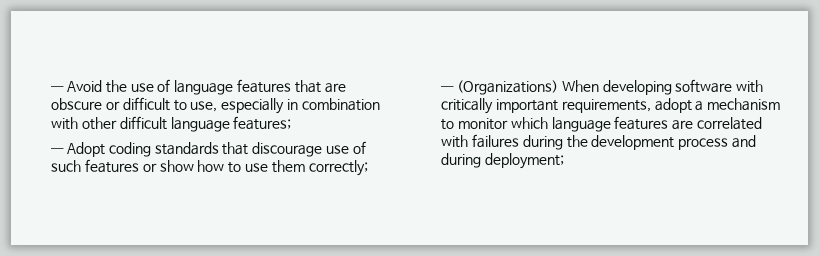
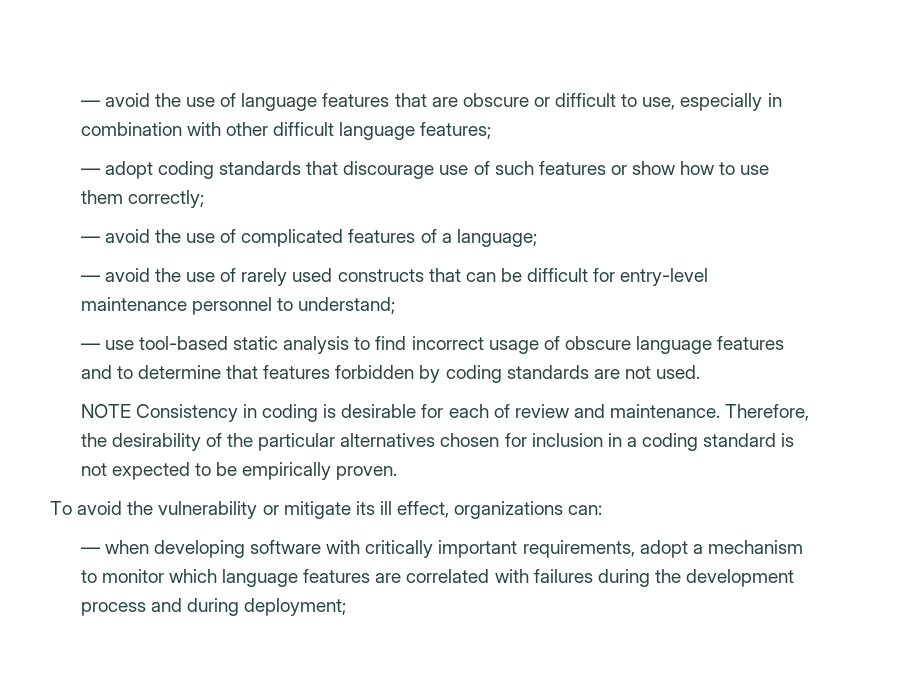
- — Avoid the use of language features that are obscure or difficult to use, especially in combination with other difficult language features;
+ — avoid the use of language features that are obscure or difficult to use, especially in combination with other difficult language features;
- — Adopt coding standards that discourage use of such features or show how to use them correctly;
+ — adopt coding standards that discourage use of such features or show how to use them correctly;
- — (Organizations) When developing software with critically important requirements, adopt a mechanism to monitor which language features are correlated with failures during the development process and during deployment;
+ — avoid the use of complicated features of a language;
+ — avoid the use of rarely used constructs that can be difficult for entry-level maintenance personnel to understand;
+ — use tool-based static analysis to find incorrect usage of obscure language features and to determine that features forbidden by coding standards are not used.
+ NOTE Consistency in coding is desirable for each of review and maintenance. Therefore, the desirability of the particular alternatives chosen for inclusion in a coding standard is not expected to be empirically proven.
+ To avoid the vulnerability or mitigate its ill effect, organizations can:
+ — when developing software with critically important requirements, adopt a mechanism to monitor which language features are correlated with failures during the development process and during deployment;

